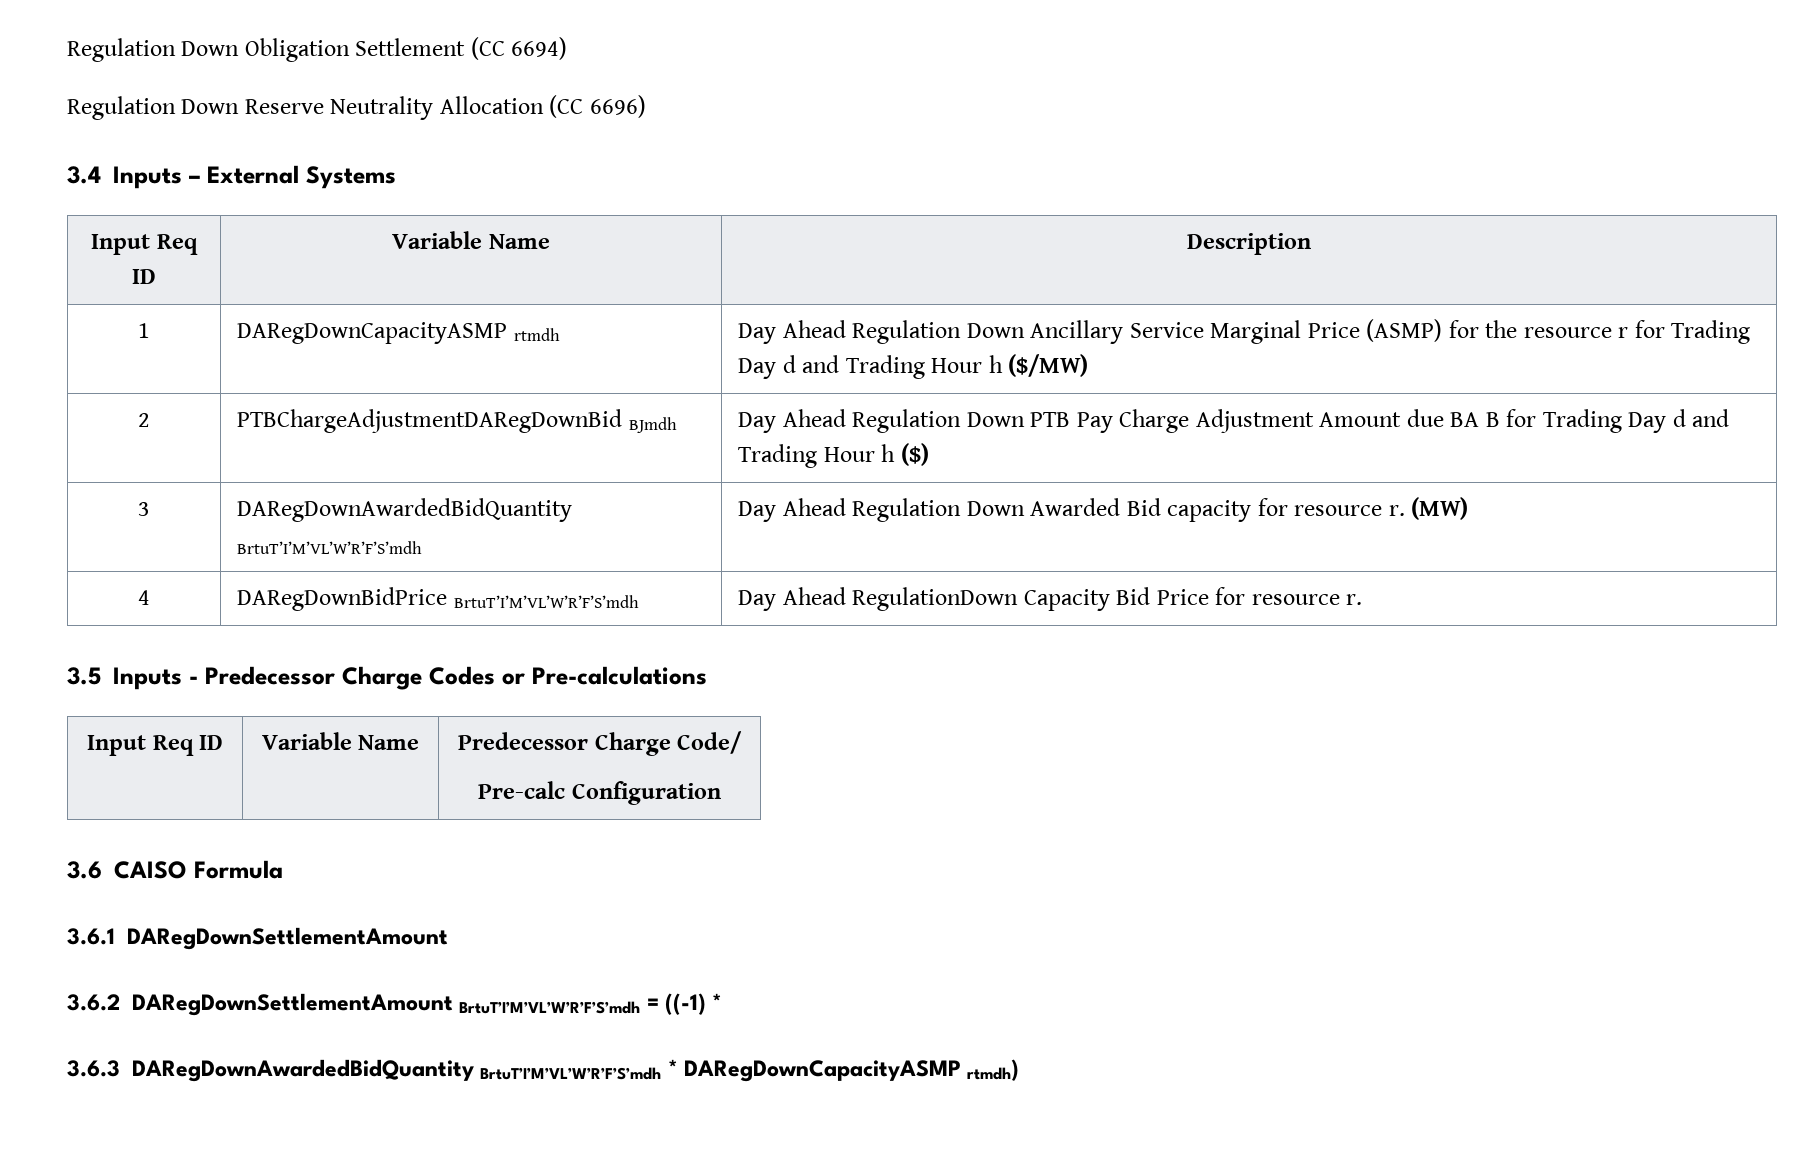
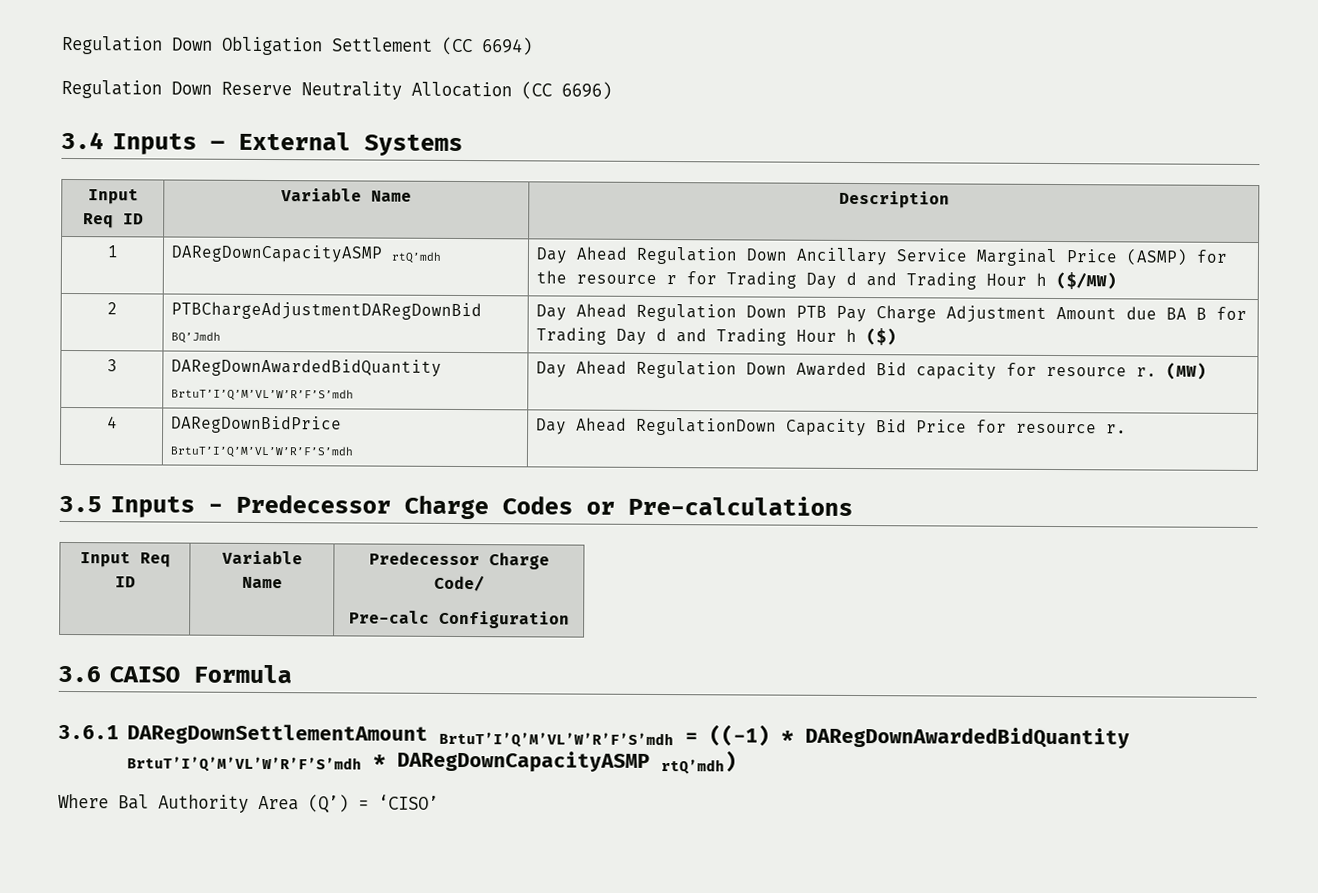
- 1 | DARegDownCapacityASMP rtmdh | Day Ahead Regulation Down Ancillary Service Marginal Price (ASMP) for the resource r for Trading Day d and Trading Hour h ($/MW)
+ 1 | DARegDownCapacityASMP rtQ’mdh | Day Ahead Regulation Down Ancillary Service Marginal Price (ASMP) for the resource r for Trading Day d and Trading Hour h ($/MW)
- 2 | PTBChargeAdjustmentDARegDownBid BJmdh | Day Ahead Regulation Down PTB Pay Charge Adjustment Amount due BA B for Trading Day d and Trading Hour h ($)
+ 2 | PTBChargeAdjustmentDARegDownBid BQ’Jmdh | Day Ahead Regulation Down PTB Pay Charge Adjustment Amount due BA B for Trading Day d and Trading Hour h ($)
- 3 | DARegDownAwardedBidQuantity BrtuT’I’M’VL’W’R’F’S’mdh | Day Ahead Regulation Down Awarded Bid capacity for resource r. (MW)
+ 3 | DARegDownAwardedBidQuantity BrtuT’I’Q’M’VL’W’R’F’S’mdh | Day Ahead Regulation Down Awarded Bid capacity for resource r. (MW)
- 4 | DARegDownBidPrice BrtuT’I’M’VL’W’R’F’S’mdh | Day Ahead RegulationDown Capacity Bid Price for resource r.
+ 4 | DARegDownBidPrice BrtuT’I’Q’M’VL’W’R’F’S’mdh | Day Ahead RegulationDown Capacity Bid Price for resource r.
- 3.6.1 DARegDownSettlementAmount
- 3.6.2 DARegDownSettlementAmount BrtuT’I’M’VL’W’R’F’S’mdh = ((-1) *
- 3.6.3 DARegDownAwardedBidQuantity BrtuT’I’M’VL’W’R’F’S’mdh * DARegDownCapacityASMP rtmdh)
+ 3.6.1 DARegDownSettlementAmount BrtuT’I’Q’M’VL’W’R’F’S’mdh = ((-1) * DARegDownAwardedBidQuantity BrtuT’I’Q’M’VL’W’R’F’S’mdh * DARegDownCapacityASMP rtQ’mdh)
+ Where Bal Authority Area (Q’) = ‘CISO’

